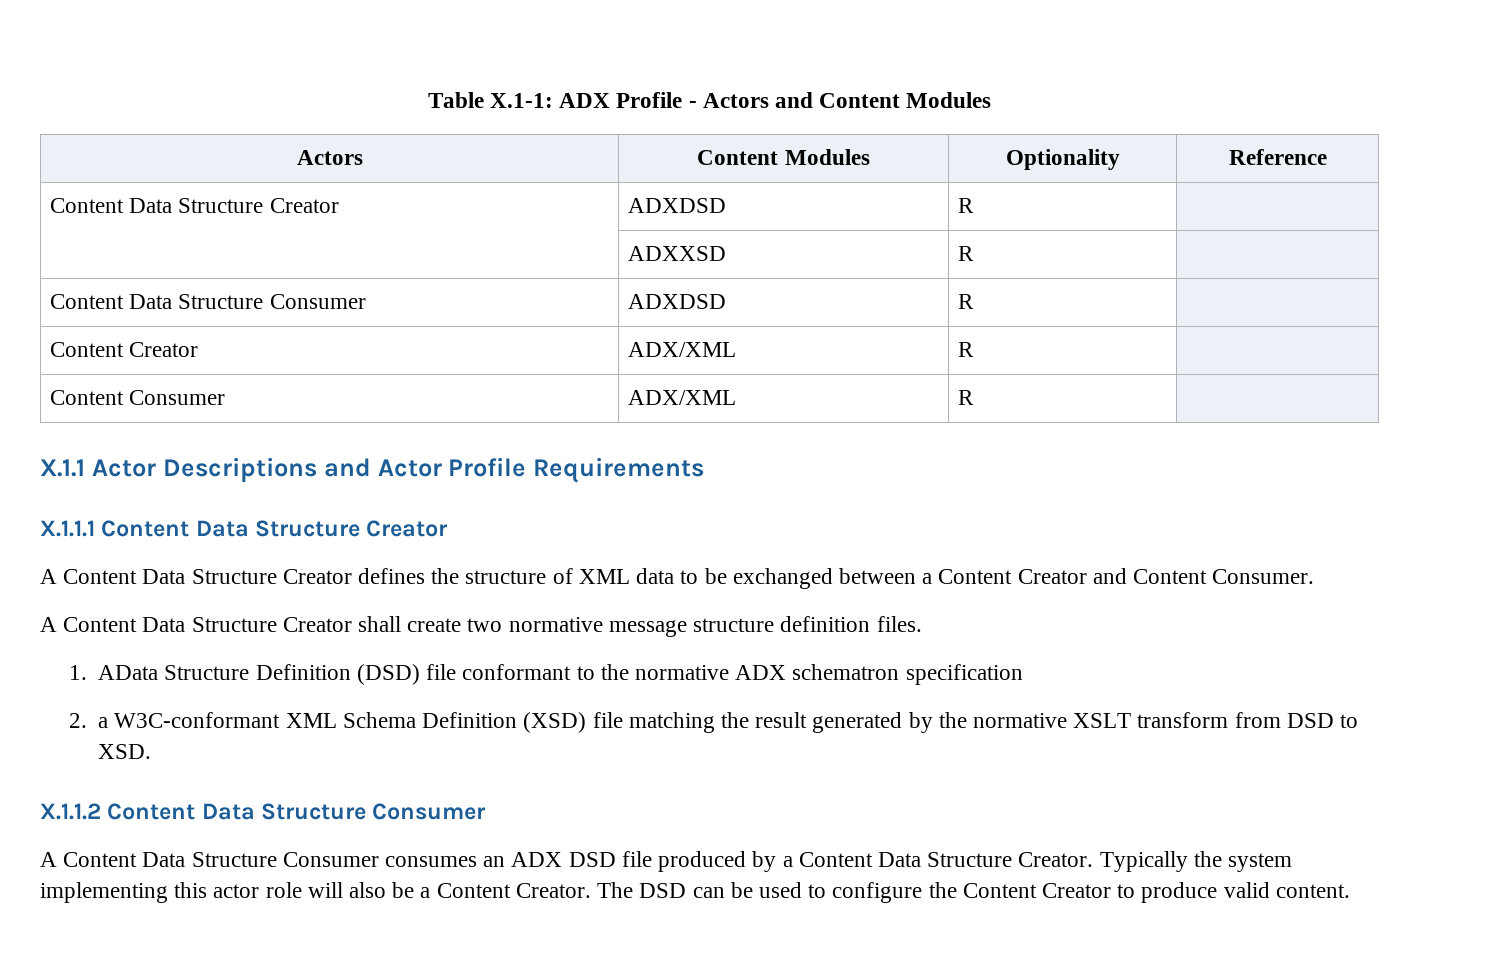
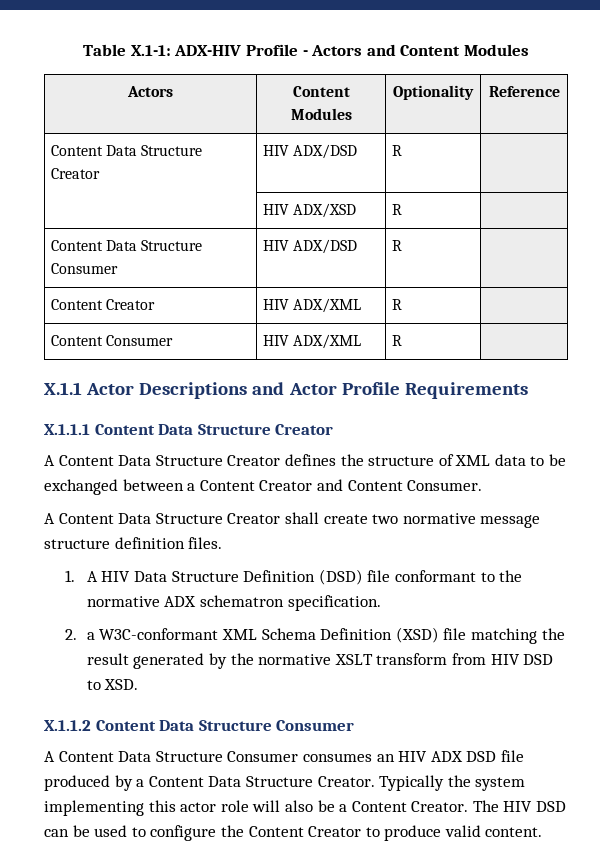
- Table X.1-1: ADX Profile - Actors and Content Modules
+ Table X.1-1: ADX-HIV Profile - Actors and Content Modules
- Content Data Structure Creator | ADXDSD | R |
+ Content Data Structure Creator | HIV ADX/DSD | R |
- | ADXXSD | R |
+ | HIV ADX/XSD | R |
- Content Data Structure Consumer | ADXDSD | R |
+ Content Data Structure Consumer | HIV ADX/DSD | R |
- Content Creator | ADX/XML | R |
+ Content Creator | HIV ADX/XML | R |
- Content Consumer | ADX/XML | R |
+ Content Consumer | HIV ADX/XML | R |
- 1. AData Structure Definition (DSD) file conformant to the normative ADX schematron specification
+ 1. A HIV Data Structure Definition (DSD) file conformant to the normative ADX schematron specification.
- 2. a W3C-conformant XML Schema Definition (XSD) file matching the result generated by the normative XSLT transform from DSD to XSD.
+ 2. a W3C-conformant XML Schema Definition (XSD) file matching the result generated by the normative XSLT transform from HIV DSD to XSD.
- A Content Data Structure Consumer consumes an ADX DSD file produced by a Content Data Structure Creator.
+ A Content Data Structure Consumer consumes an HIV ADX DSD file produced by a Content Data Structure Creator.
- The DSD can be used to configure the Content Creator to produce valid content.
+ The HIV DSD can be used to configure the Content Creator to produce valid content.

